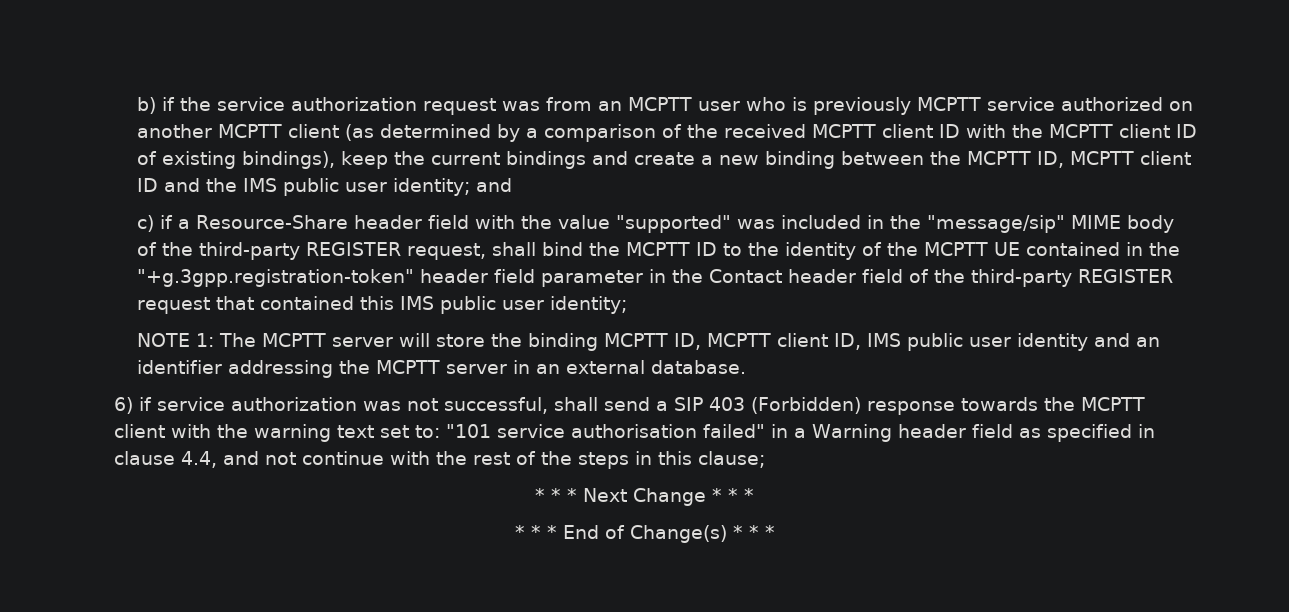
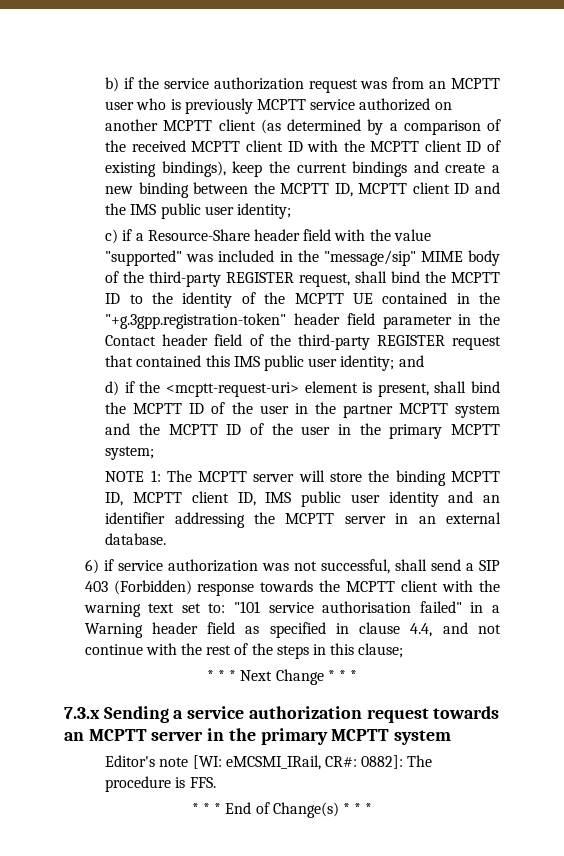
- b) if the service authorization request was from an MCPTT user who is previously MCPTT service authorized on another MCPTT client (as determined by a comparison of the received MCPTT client ID with the MCPTT client ID of existing bindings), keep the current bindings and create a new binding between the MCPTT ID, MCPTT client ID and the IMS public user identity; and
+ b) if the service authorization request was from an MCPTT user who is previously MCPTT service authorized on another MCPTT client (as determined by a comparison of the received MCPTT client ID with the MCPTT client ID of existing bindings), keep the current bindings and create a new binding between the MCPTT ID, MCPTT client ID and the IMS public user identity;
- c) if a Resource-Share header field with the value "supported" was included in the "message/sip" MIME body of the third-party REGISTER request, shall bind the MCPTT ID to the identity of the MCPTT UE contained in the "+g.3gpp.registration-token" header field parameter in the Contact header field of the third-party REGISTER request that contained this IMS public user identity;
+ c) if a Resource-Share header field with the value "supported" was included in the "message/sip" MIME body of the third-party REGISTER request, shall bind the MCPTT ID to the identity of the MCPTT UE contained in the "+g.3gpp.registration-token" header field parameter in the Contact header field of the third-party REGISTER request that contained this IMS public user identity; and
+ d) if the <mcptt-request-uri> element is present, shall bind the MCPTT ID of the user in the partner MCPTT system and the MCPTT ID of the user in the primary MCPTT system;
+ 7.3.x Sending a service authorization request towards an MCPTT server in the primary MCPTT system
+ Editor's note [WI: eMCSMI_IRail, CR#: 0882]: The procedure is FFS.

